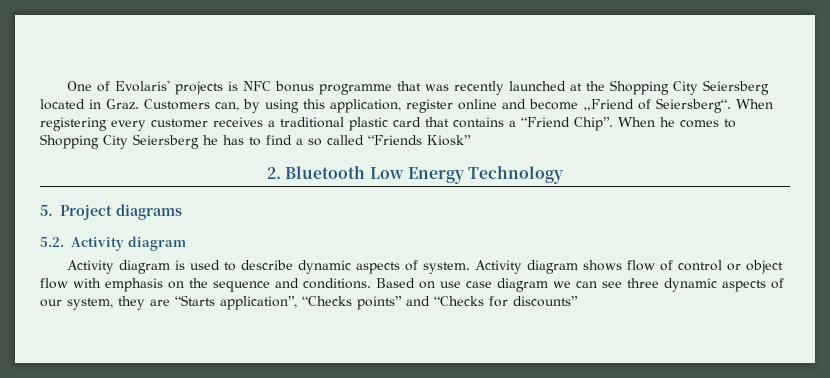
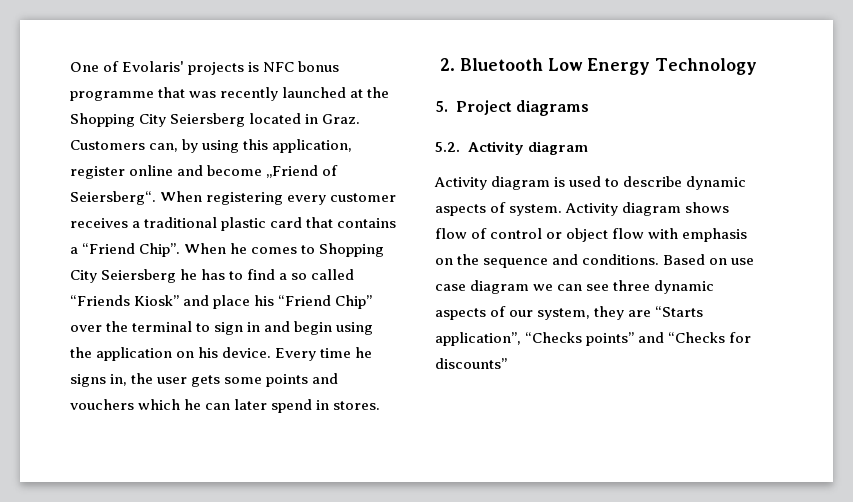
- When he comes to Shopping City Seiersberg he has to find a so called “Friends Kiosk”
+ When he comes to Shopping City Seiersberg he has to find a so called “Friends Kiosk” and place his “Friend Chip” over the terminal to sign in and begin using the application on his device. Every time he signs in, the user gets some points and vouchers which he can later spend in stores.

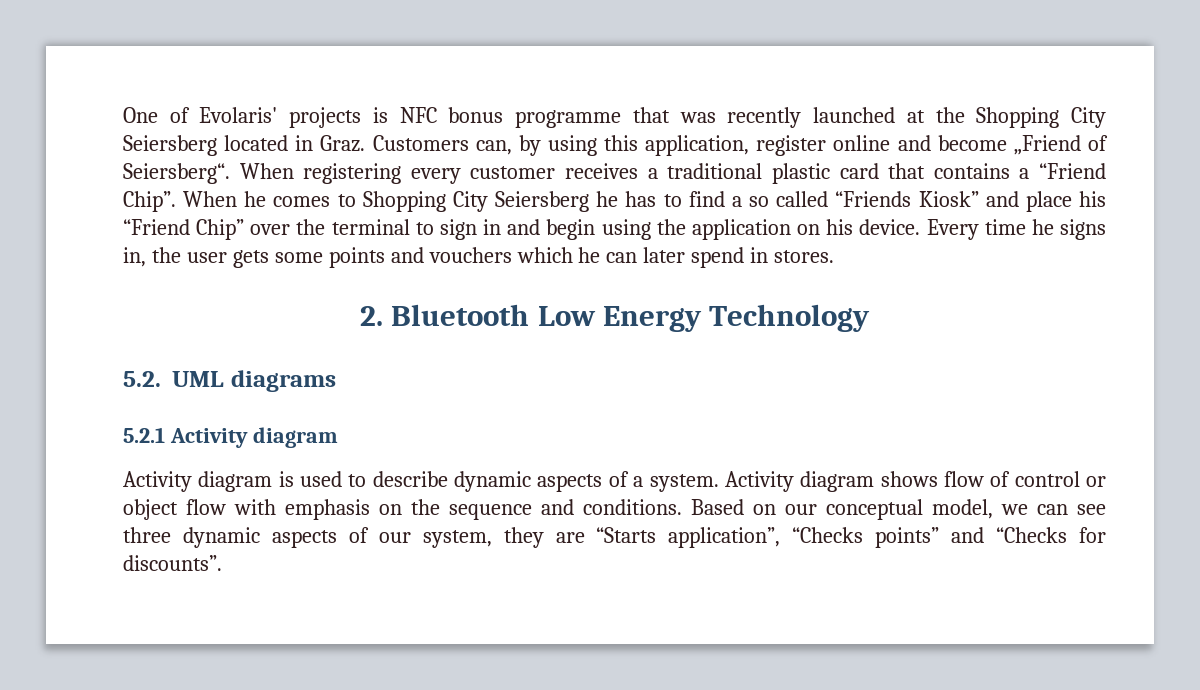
- 5. Project diagrams
+ 5.2. UML diagrams
- 5.2. Activity diagram
+ 5.2.1 Activity diagram
- Activity diagram is used to describe dynamic aspects of system.
+ Activity diagram is used to describe dynamic aspects of a system.
- Based on use case diagram we can see three dynamic aspects of our system, they are “Starts application”, “Checks points” and “Checks for discounts”
+ Based on our conceptual model, we can see three dynamic aspects of our system, they are “Starts application”, “Checks points” and “Checks for discounts”.

